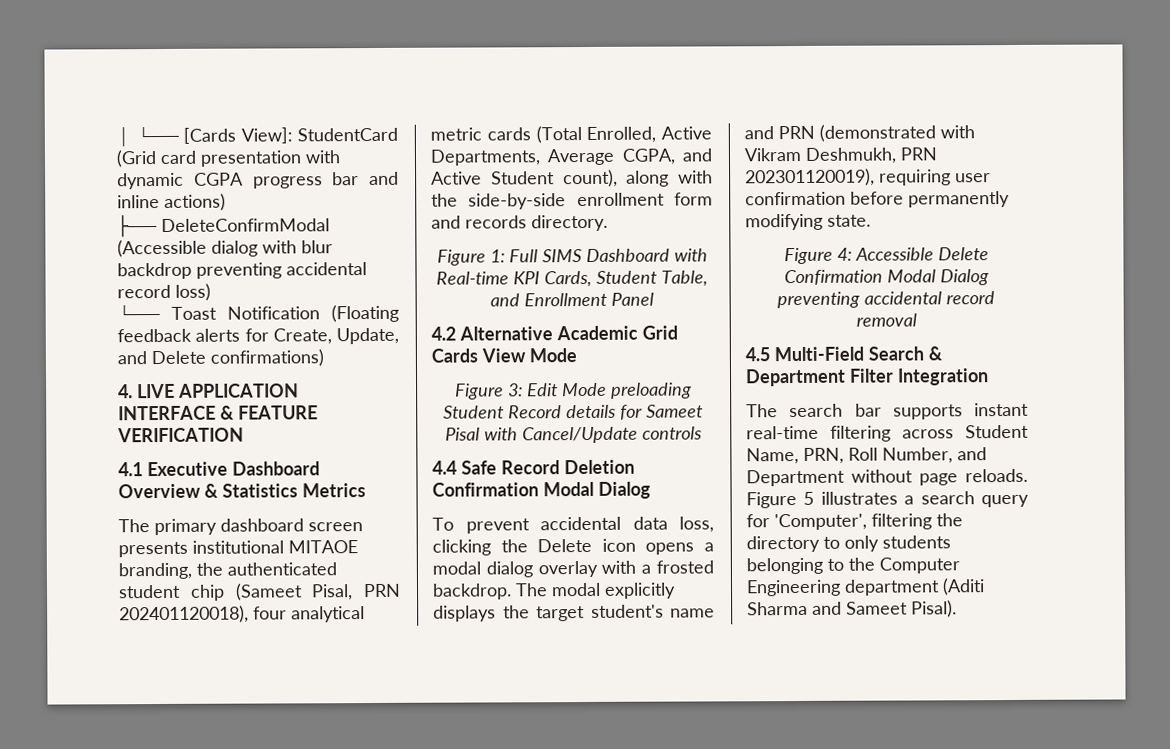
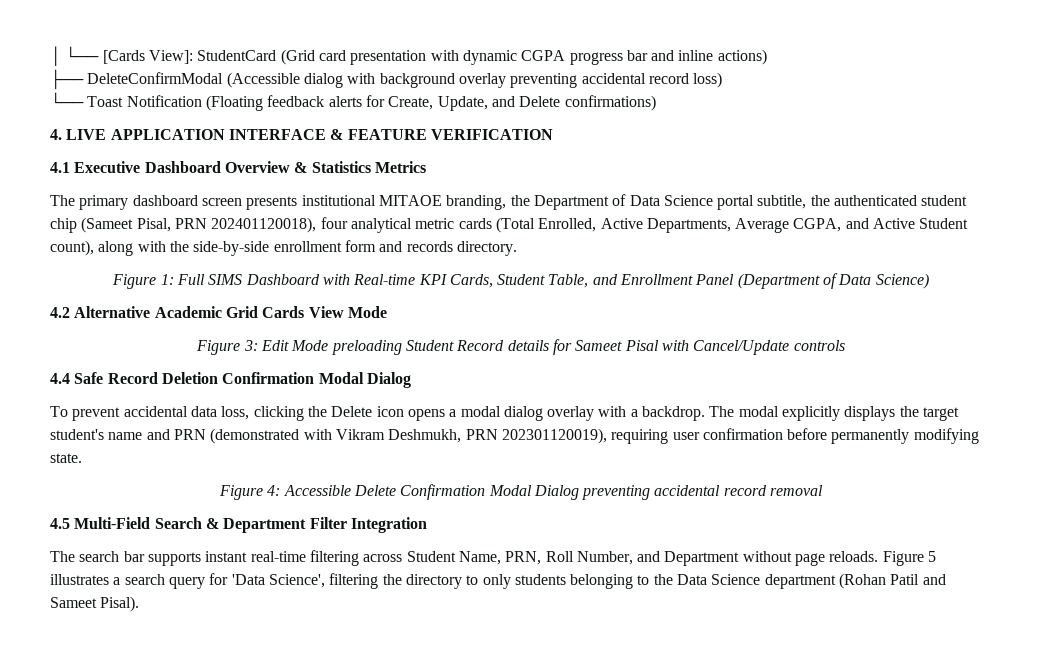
- ├── DeleteConfirmModal (Accessible dialog with blur backdrop preventing accidental record loss)
+ ├── DeleteConfirmModal (Accessible dialog with background overlay preventing accidental record loss)
- The primary dashboard screen presents institutional MITAOE branding, the authenticated student chip (Sameet Pisal, PRN 202401120018), four analytical metric cards (Total Enrolled, Active Departments, Average CGPA, and Active Student count), along with the side-by-side enrollment form and records directory.
+ The primary dashboard screen presents institutional MITAOE branding, the Department of Data Science portal subtitle, the authenticated student chip (Sameet Pisal, PRN 202401120018), four analytical metric cards (Total Enrolled, Active Departments, Average CGPA, and Active Student count), along with the side-by-side enrollment form and records directory.
- Figure 1: Full SIMS Dashboard with Real-time KPI Cards, Student Table, and Enrollment Panel
+ Figure 1: Full SIMS Dashboard with Real-time KPI Cards, Student Table, and Enrollment Panel (Department of Data Science)
- To prevent accidental data loss, clicking the Delete icon opens a modal dialog overlay with a frosted backdrop.
+ To prevent accidental data loss, clicking the Delete icon opens a modal dialog overlay with a backdrop.
- Figure 5 illustrates a search query for 'Computer', filtering the directory to only students belonging to the Computer Engineering department (Aditi Sharma and Sameet Pisal).
+ Figure 5 illustrates a search query for 'Data Science', filtering the directory to only students belonging to the Data Science department (Rohan Patil and Sameet Pisal).

